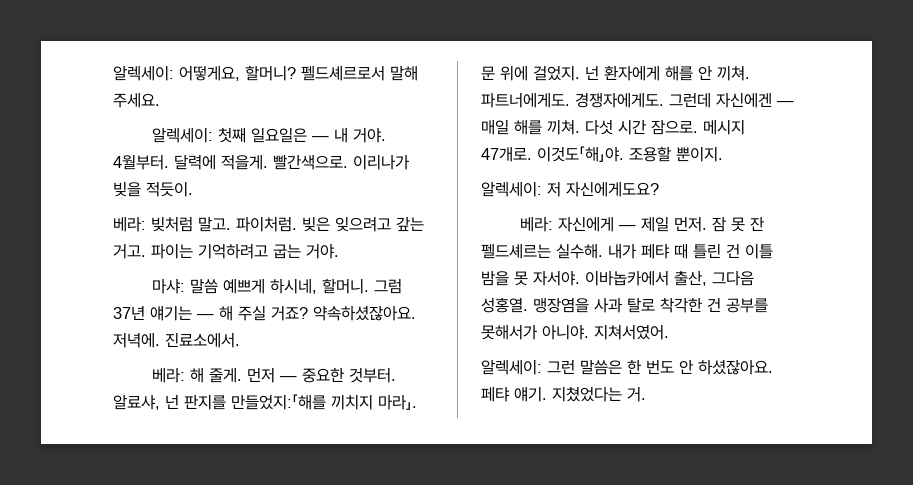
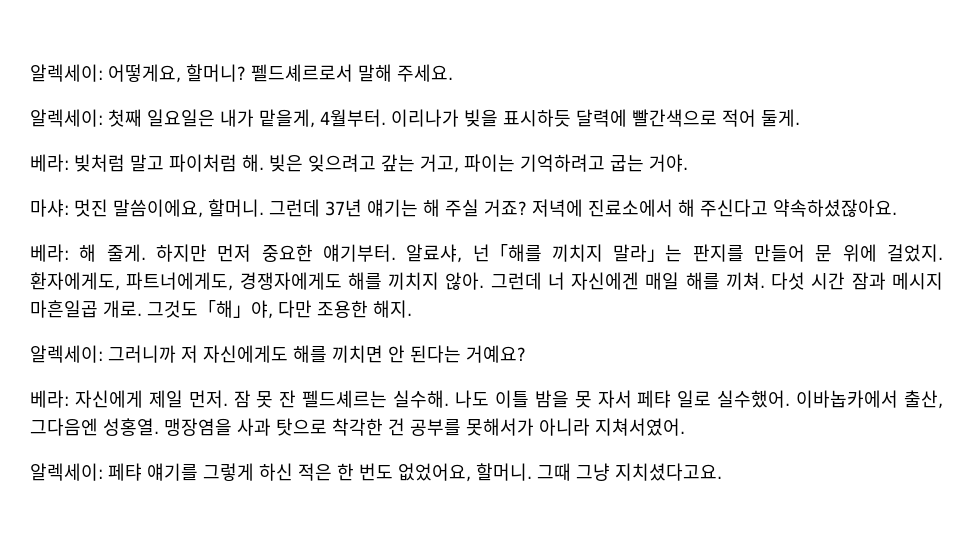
- 알렉세이: 첫째 일요일은 — 내 거야. 4월부터. 달력에 적을게. 빨간색으로. 이리나가 빚을 적듯이.
+ 알렉세이: 첫째 일요일은 내가 맡을게, 4월부터. 이리나가 빚을 표시하듯 달력에 빨간색으로 적어 둘게.
- 베라: 빚처럼 말고. 파이처럼.
+ 베라: 빚처럼 말고 파이처럼 해.
- 빚은 잊으려고 갚는 거고. 파이는 기억하려고 굽는 거야.
+ 빚은 잊으려고 갚는 거고, 파이는 기억하려고 굽는 거야.
- 마샤: 말씀 예쁘게 하시네, 할머니. 그럼 37년 얘기는 — 해 주실 거죠?
+ 마샤: 멋진 말씀이에요, 할머니. 그런데 37년 얘기는 해 주실 거죠?
- 약속하셨잖아요. 저녁에. 진료소에서.
+ 저녁에 진료소에서 해 주신다고 약속하셨잖아요.
- 먼저 — 중요한 것부터. 알료샤, 넌 판지를 만들었지:「해를 끼치지 마라」. 문 위에 걸었지. 넌 환자에게 해를 안 끼쳐. 파트너에게도. 경쟁자에게도. 그런데 자신에겐 — 매일 해를 끼쳐.
+ 하지만 먼저 중요한 얘기부터. 알료샤, 넌「해를 끼치지 말라」는 판지를 만들어 문 위에 걸었지. 환자에게도, 파트너에게도, 경쟁자에게도 해를 끼치지 않아. 그런데 너 자신에겐 매일 해를 끼쳐.
- 다섯 시간 잠으로. 메시지 47개로. 이것도「해」야. 조용할 뿐이지.
- 알렉세이: 저 자신에게도요?
+ 다섯 시간 잠과 메시지 마흔일곱 개로. 그것도「해」야, 다만 조용한 해지.
+ 알렉세이: 그러니까 저 자신에게도 해를 끼치면 안 된다는 거예요?
- 베라: 자신에게 — 제일 먼저.
+ 베라: 자신에게 제일 먼저.
- 내가 페탸 때 틀린 건 이틀 밤을 못 자서야.
+ 나도 이틀 밤을 못 자서 페탸 일로 실수했어.
- 이바놉카에서 출산, 그다음 성홍열.
+ 이바놉카에서 출산, 그다음엔 성홍열.
- 맹장염을 사과 탈로 착각한 건 공부를 못해서가 아니야. 지쳐서였어.
+ 맹장염을 사과 탓으로 착각한 건 공부를 못해서가 아니라 지쳐서였어.
- 알렉세이: 그런 말씀은 한 번도 안 하셨잖아요. 페탸 얘기. 지쳤었다는 거.
+ 알렉세이: 페탸 얘기를 그렇게 하신 적은 한 번도 없었어요, 할머니. 그때 그냥 지치셨다고요.

